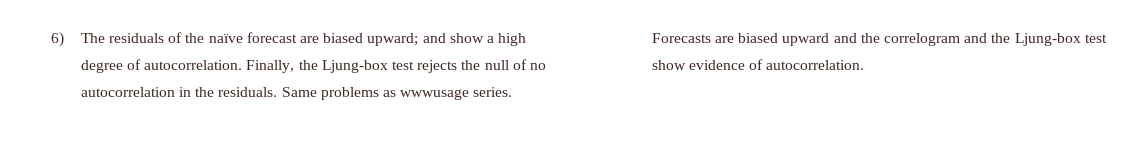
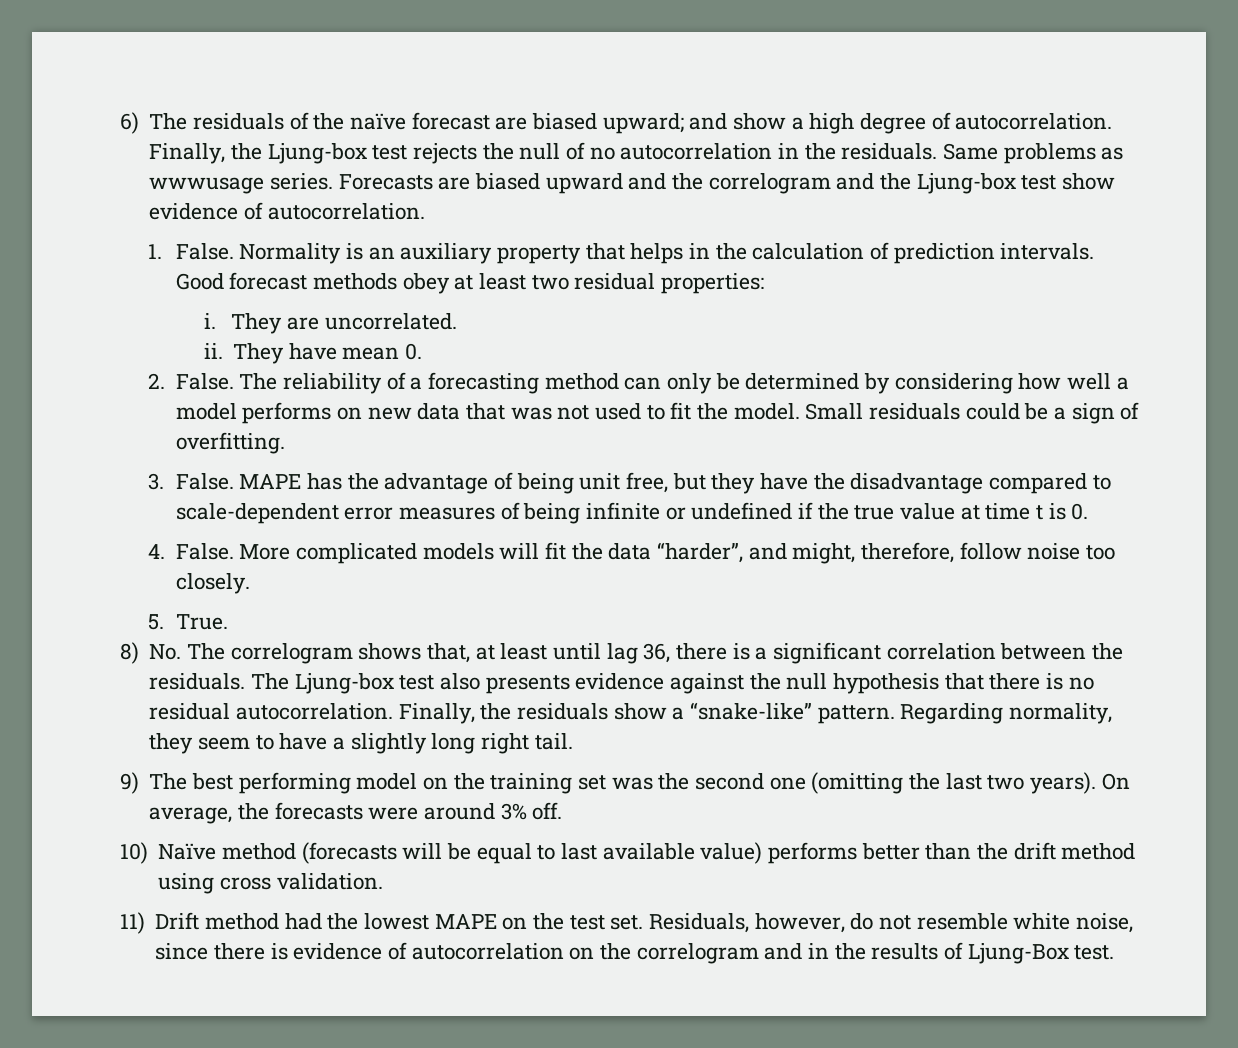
+ 1. False. Normality is an auxiliary property that helps in the calculation of prediction intervals. Good forecast methods obey at least two residual properties:
+ i. They are uncorrelated.
+ ii. They have mean 0.
+ 2. False. The reliability of a forecasting method can only be determined by considering how well a model performs on new data that was not used to fit the model. Small residuals could be a sign of overfitting.
+ 3. False. MAPE has the advantage of being unit free, but they have the disadvantage compared to scale-dependent error measures of being infinite or undefined if the true value at time t is 0.
+ 4. False. More complicated models will fit the data “harder”, and might, therefore, follow noise too closely.
+ 5. True.
+ 8) No. The correlogram shows that, at least until lag 36, there is a significant correlation between the residuals. The Ljung-box test also presents evidence against the null hypothesis that there is no residual autocorrelation. Finally, the residuals show a “snake-like” pattern. Regarding normality, they seem to have a slightly long right tail.
+ 9) The best performing model on the training set was the second one (omitting the last two years). On average, the forecasts were around 3% off.
+ 10) Naïve method (forecasts will be equal to last available value) performs better than the drift method using cross validation.
+ 11) Drift method had the lowest MAPE on the test set. Residuals, however, do not resemble white noise, since there is evidence of autocorrelation on the correlogram and in the results of Ljung-Box test.

